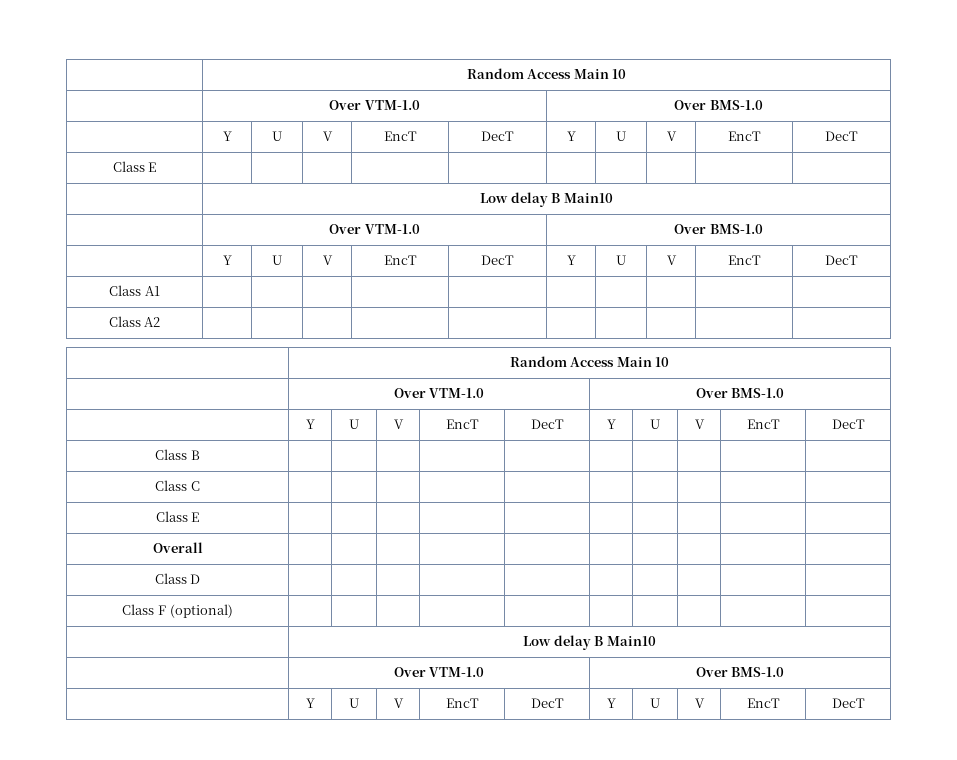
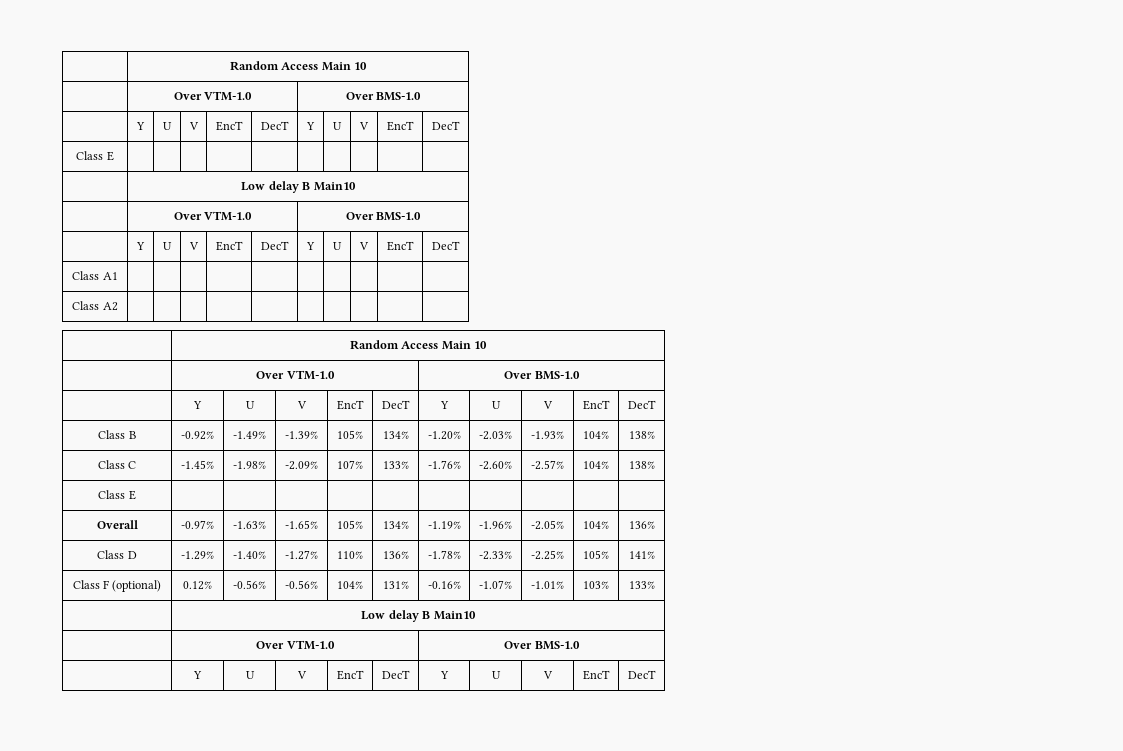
- Class B | | | | | | | | | |
- Class C | | | | | | | | | |
+ Class B | -0.92% | -1.49% | -1.39% | 105% | 134% | -1.20% | -2.03% | -1.93% | 104% | 138%
+ Class C | -1.45% | -1.98% | -2.09% | 107% | 133% | -1.76% | -2.60% | -2.57% | 104% | 138%
  Class E | | | | | | | | | |
- Overall | | | | | | | | | |
- Class D | | | | | | | | | |
- Class F (optional) | | | | | | | | | |
+ Overall | -0.97% | -1.63% | -1.65% | 105% | 134% | -1.19% | -1.96% | -2.05% | 104% | 136%
+ Class D | -1.29% | -1.40% | -1.27% | 110% | 136% | -1.78% | -2.33% | -2.25% | 105% | 141%
+ Class F (optional) | 0.12% | -0.56% | -0.56% | 104% | 131% | -0.16% | -1.07% | -1.01% | 103% | 133%

